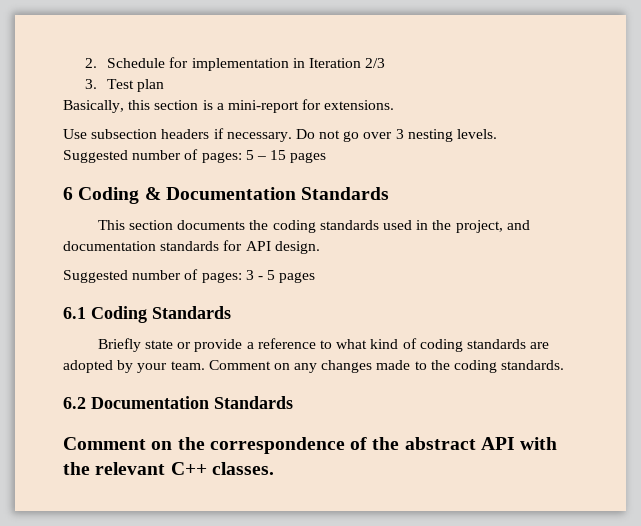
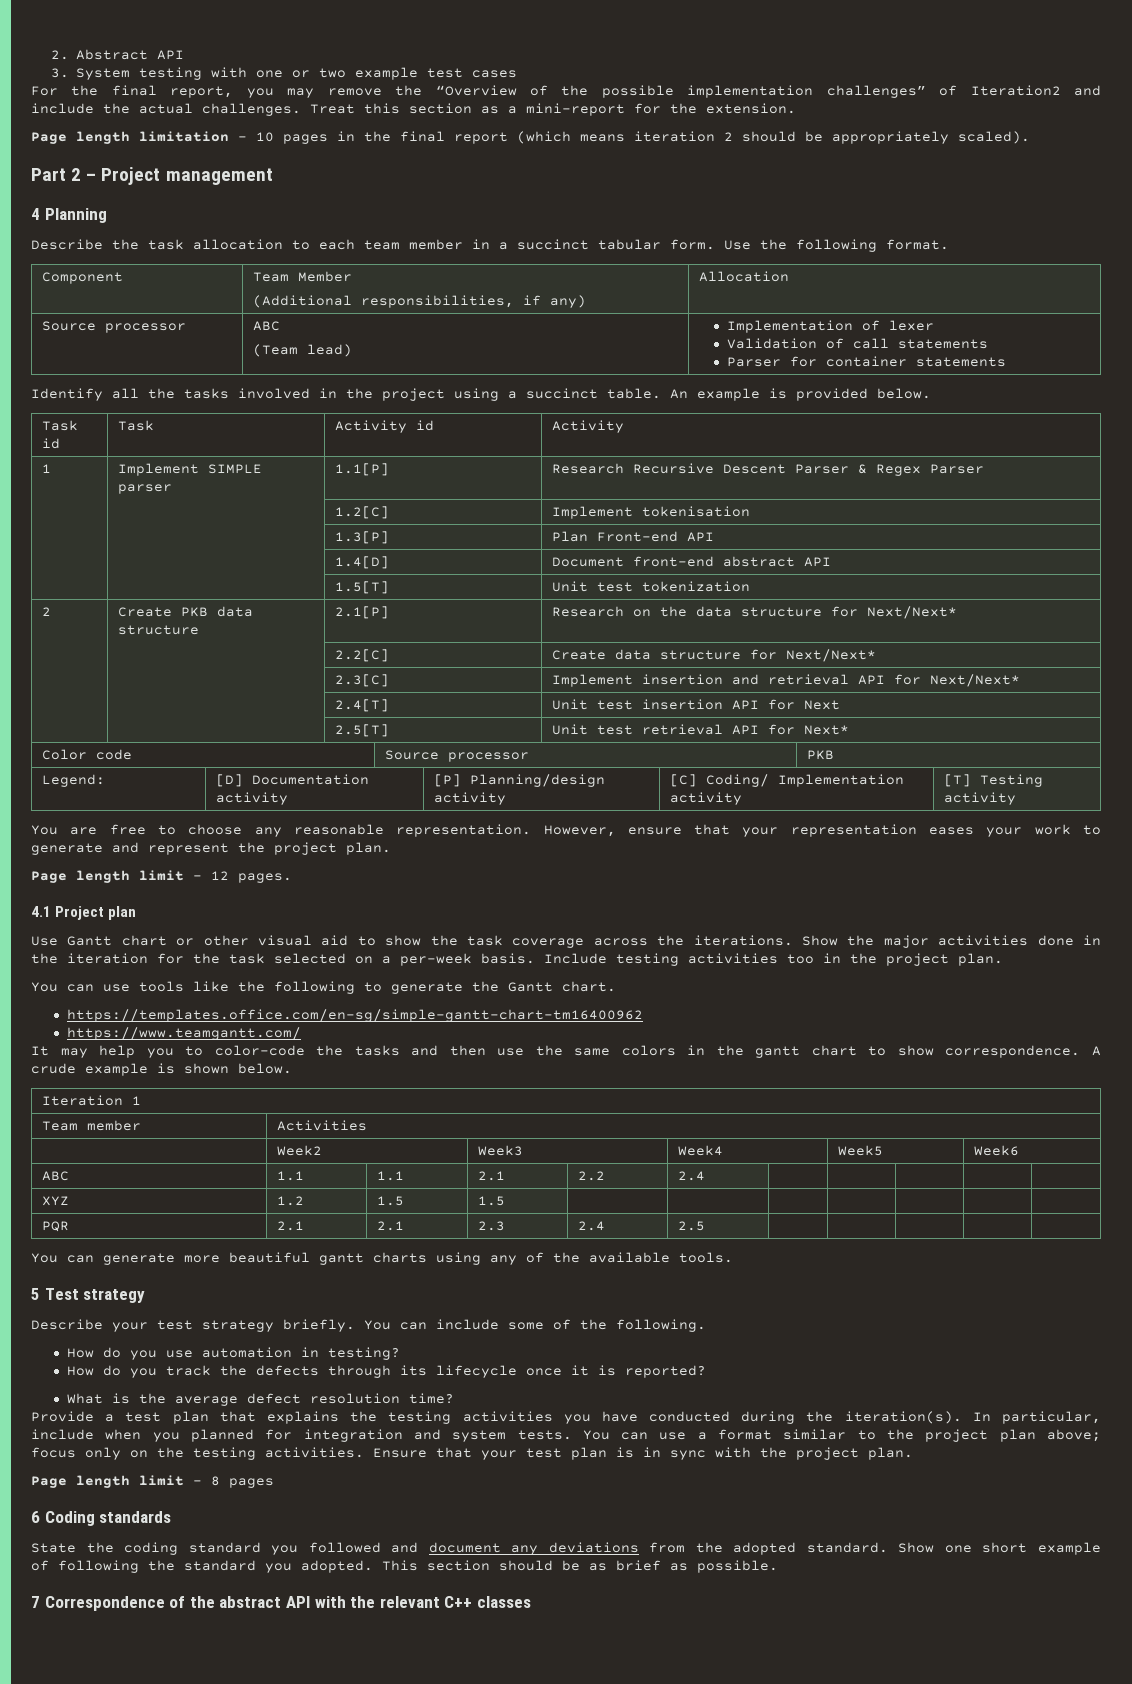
- 2. Schedule for implementation in Iteration 2/3
- 3. Test plan
- Basically, this section is a mini-report for extensions.
- Use subsection headers if necessary. Do not go over 3 nesting levels.
- Suggested number of pages: 5 – 15 pages
- 6 Coding & Documentation Standards
- This section documents the coding standards used in the project, and documentation standards for API design.
- Suggested number of pages: 3 - 5 pages
- 6.1 Coding Standards
- Briefly state or provide a reference to what kind of coding standards are adopted by your team. Comment on any changes made to the coding standards.
- 6.2 Documentation Standards
- Comment on the correspondence of the abstract API with the relevant C++ classes.
+ 2. Abstract API
+ 3. System testing with one or two example test cases
+ For the final report, you may remove the “Overview of the possible implementation challenges” of Iteration2 and include the actual challenges. Treat this section as a mini-report for the extension.
+ Page length limitation – 10 pages in the final report (which means iteration 2 should be appropriately scaled).
+ Part 2 – Project management
+ 4 Planning
+ Describe the task allocation to each team member in a succinct tabular form. Use the following format.
+ Component | Team Member
+ (Additional responsibilities, if any) | Allocation
+ Source processor | ABC
+ (Team lead) | Implementation of lexer
+ Validation of call statements
+ Parser for container statements
+ Identify all the tasks involved in the project using a succinct table. An example is provided below.
+ Task id | Task | Activity id | Activity
+ 1 | Implement SIMPLE parser | 1.1[P] | Research Recursive Descent Parser & Regex Parser
+ | | 1.2[C] | Implement tokenisation
+ | | 1.3[P] | Plan Front-end API
+ | | 1.4[D] | Document front-end abstract API
+ | | 1.5[T] | Unit test tokenization
+ 2 | Create PKB data structure | 2.1[P] | Research on the data structure for Next/Next*
+ | | 2.2[C] | Create data structure for Next/Next*
+ | | 2.3[C] | Implement insertion and retrieval API for Next/Next*
+ | | 2.4[T] | Unit test insertion API for Next
+ | | 2.5[T] | Unit test retrieval API for Next*
+ Color code | Source processor | PKB
+ Legend: | [D] Documentation activity | [P] Planning/design activity | [C] Coding/ Implementation activity | [T] Testing activity
+ You are free to choose any reasonable representation. However, ensure that your representation eases your work to generate and represent the project plan.
+ Page length limit – 12 pages.
+ 4.1 Project plan
+ Use Gantt chart or other visual aid to show the task coverage across the iterations. Show the major activities done in the iteration for the task selected on a per-week basis. Include testing activities too in the project plan.
+ You can use tools like the following to generate the Gantt chart.
+ https://templates.office.com/en-sg/simple-gantt-chart-tm16400962
+ https://www.teamgantt.com/
+ It may help you to color-code the tasks and then use the same colors in the gantt chart to show correspondence. A crude example is shown below.
+ Iteration 1
+ Team member | Activities
+ | Week2 | Week3 | Week4 | Week5 | Week6
+ ABC | 1.1 | 1.1 | 2.1 | 2.2 | 2.4 | | | | |
+ XYZ | 1.2 | 1.5 | 1.5 | | | | | | |
+ PQR | 2.1 | 2.1 | 2.3 | 2.4 | 2.5 | | | | |
+ You can generate more beautiful gantt charts using any of the available tools.
+ 5 Test strategy
+ Describe your test strategy briefly. You can include some of the following.
+ How do you use automation in testing?
+ How do you track the defects through its lifecycle once it is reported?
+ What is the average defect resolution time?
+ Provide a test plan that explains the testing activities you have conducted during the iteration(s). In particular, include when you planned for integration and system tests. You can use a format similar to the project plan above; focus only on the testing activities. Ensure that your test plan is in sync with the project plan.
+ Page length limit – 8 pages
+ 6 Coding standards
+ State the coding standard you followed and document any deviations from the adopted standard. Show one short example of following the standard you adopted. This section should be as brief as possible.
+ 7 Correspondence of the abstract API with the relevant C++ classes

